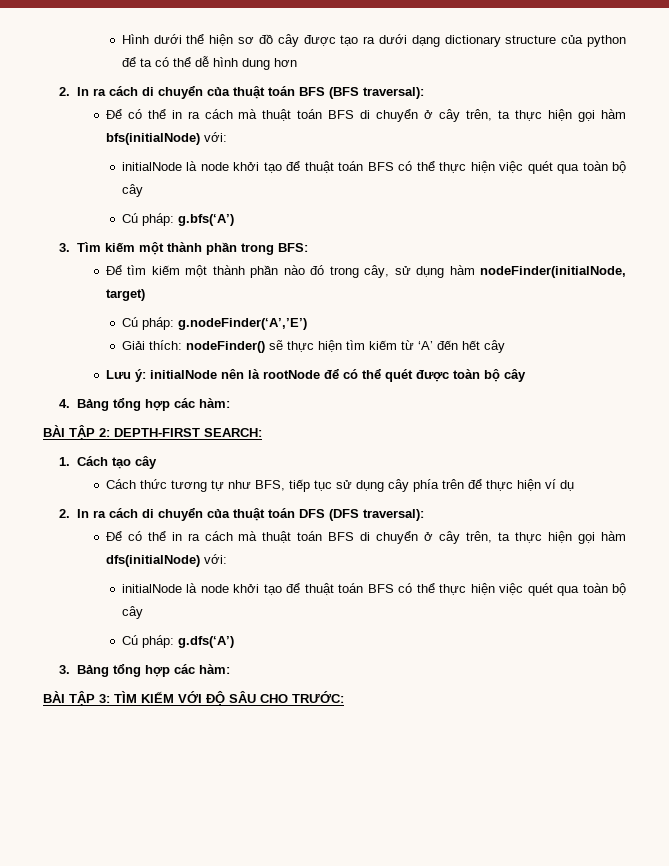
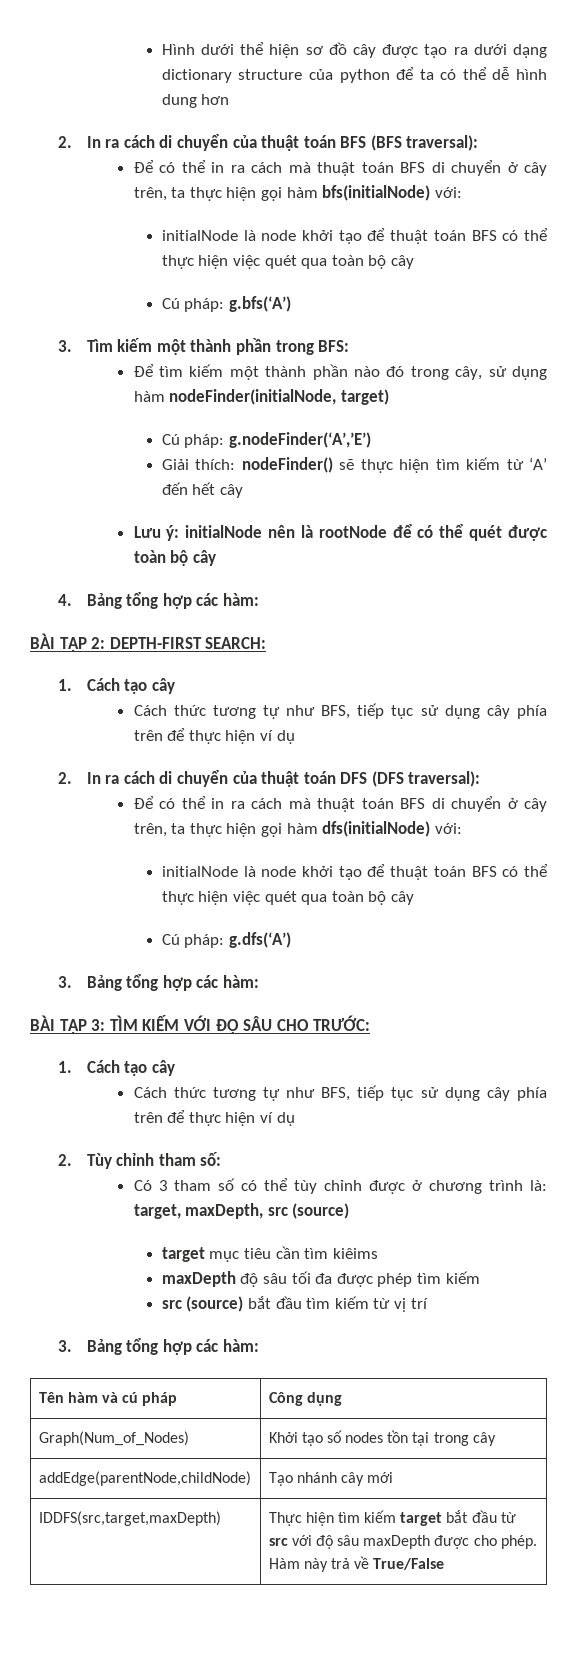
  BÀI TẬP 3: TÌM KIẾM VỚI ĐỘ SÂU CHO TRƯỚC:
+ 1. Cách tạo cây
+ Cách thức tương tự như BFS, tiếp tục sử dụng cây phía trên để thực hiện ví dụ
+ 2. Tùy chỉnh tham số:
+ Có 3 tham số có thể tùy chỉnh được ở chương trình là: target, maxDepth, src (source)
+ target mục tiêu cần tìm kiêims
+ maxDepth độ sâu tối đa được phép tìm kiếm
+ src (source) bắt đầu tìm kiếm từ vị trí
+ 3. Bảng tổng hợp các hàm:
+ Tên hàm và cú pháp | Công dụng
+ Graph(Num_of_Nodes) | Khởi tạo số nodes tồn tại trong cây
+ addEdge(parentNode,childNode) | Tạo nhánh cây mới
+ IDDFS(src,target,maxDepth) | Thực hiện tìm kiếm target bắt đầu từ src với độ sâu maxDepth được cho phép. Hàm này trả về True/False

